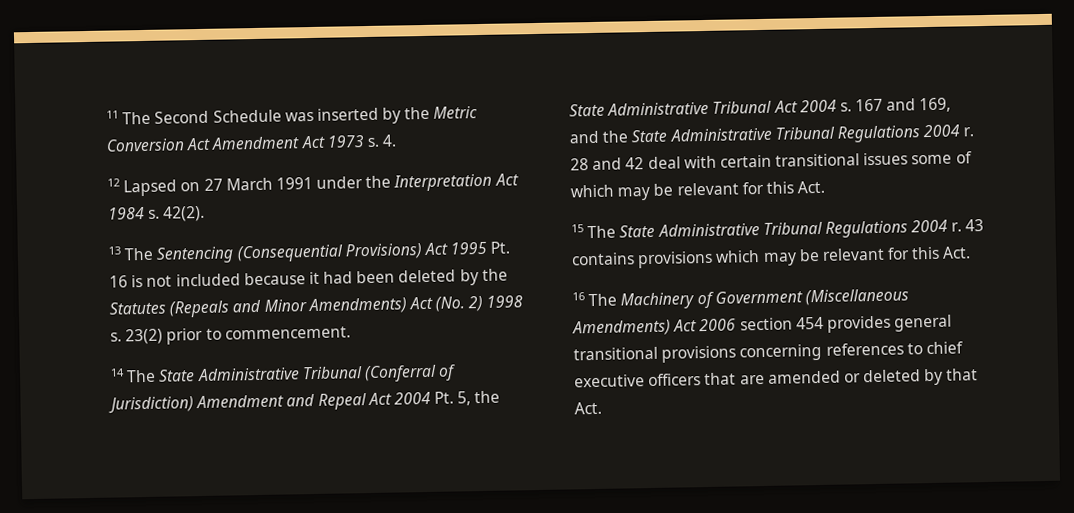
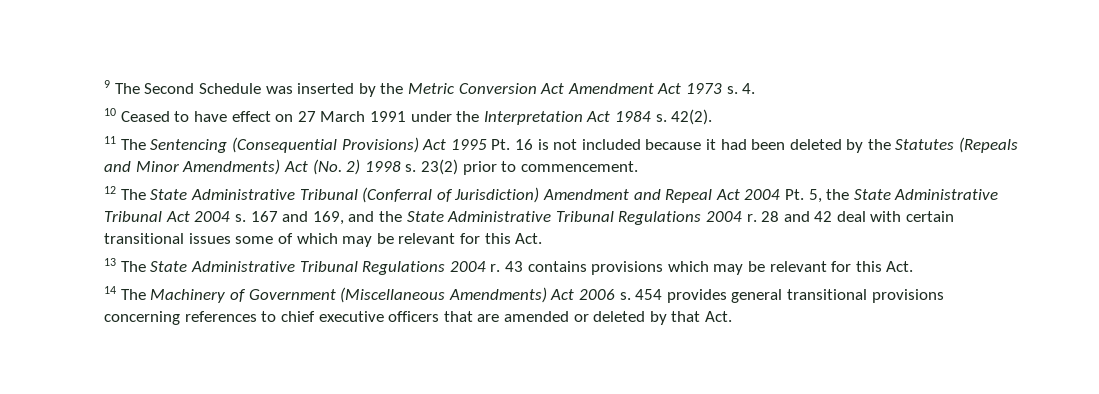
- 11 The Second Schedule was inserted by the Metric Conversion Act Amendment Act 1973 s.
+ 9 The Second Schedule was inserted by the Metric Conversion Act Amendment Act 1973 s.
- 12 Lapsed on 27 March 1991 under the Interpretation Act 1984 s.
+ 10 Ceased to have effect on 27 March 1991 under the Interpretation Act 1984 s.
- 13 The Sentencing (Consequential Provisions) Act 1995 Pt. 16 is not included because it had been deleted by the Statutes (Repeals and Minor Amendments) Act (No. 2) 1998 s.
+ 11 The Sentencing (Consequential Provisions) Act 1995 Pt. 16 is not included because it had been deleted by the Statutes (Repeals and Minor Amendments) Act (No. 2) 1998 s.
- 14 The State Administrative Tribunal (Conferral of Jurisdiction) Amendment and Repeal Act 2004 Pt. 5, the State Administrative Tribunal Act 2004 s.
+ 12 The State Administrative Tribunal (Conferral of Jurisdiction) Amendment and Repeal Act 2004 Pt. 5, the State Administrative Tribunal Act 2004 s.
- 15 The State Administrative Tribunal Regulations 2004 r.
+ 13 The State Administrative Tribunal Regulations 2004 r.
- 16 The Machinery of Government (Miscellaneous Amendments) Act 2006 section 454 provides general transitional provisions concerning references to chief executive officers that are amended or deleted by that Act.
+ 14 The Machinery of Government (Miscellaneous Amendments) Act 2006 s. 454 provides general transitional provisions concerning references to chief executive officers that are amended or deleted by that Act.

